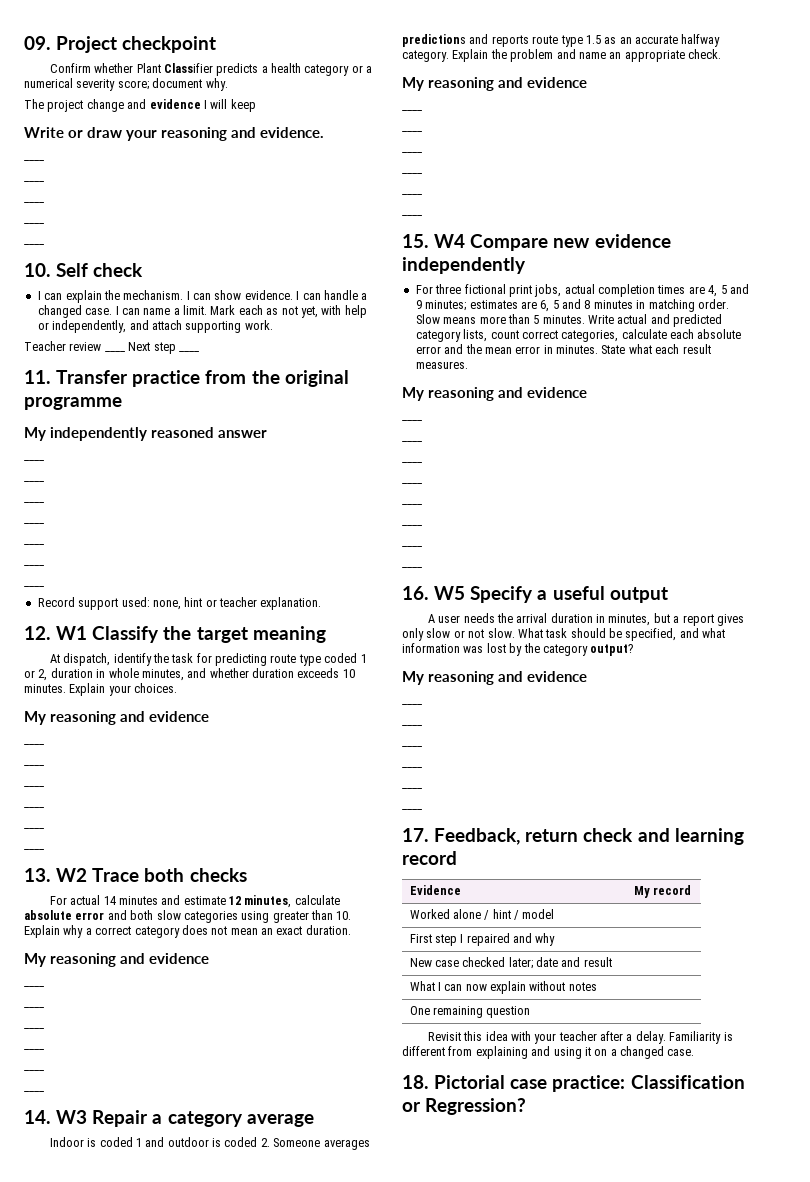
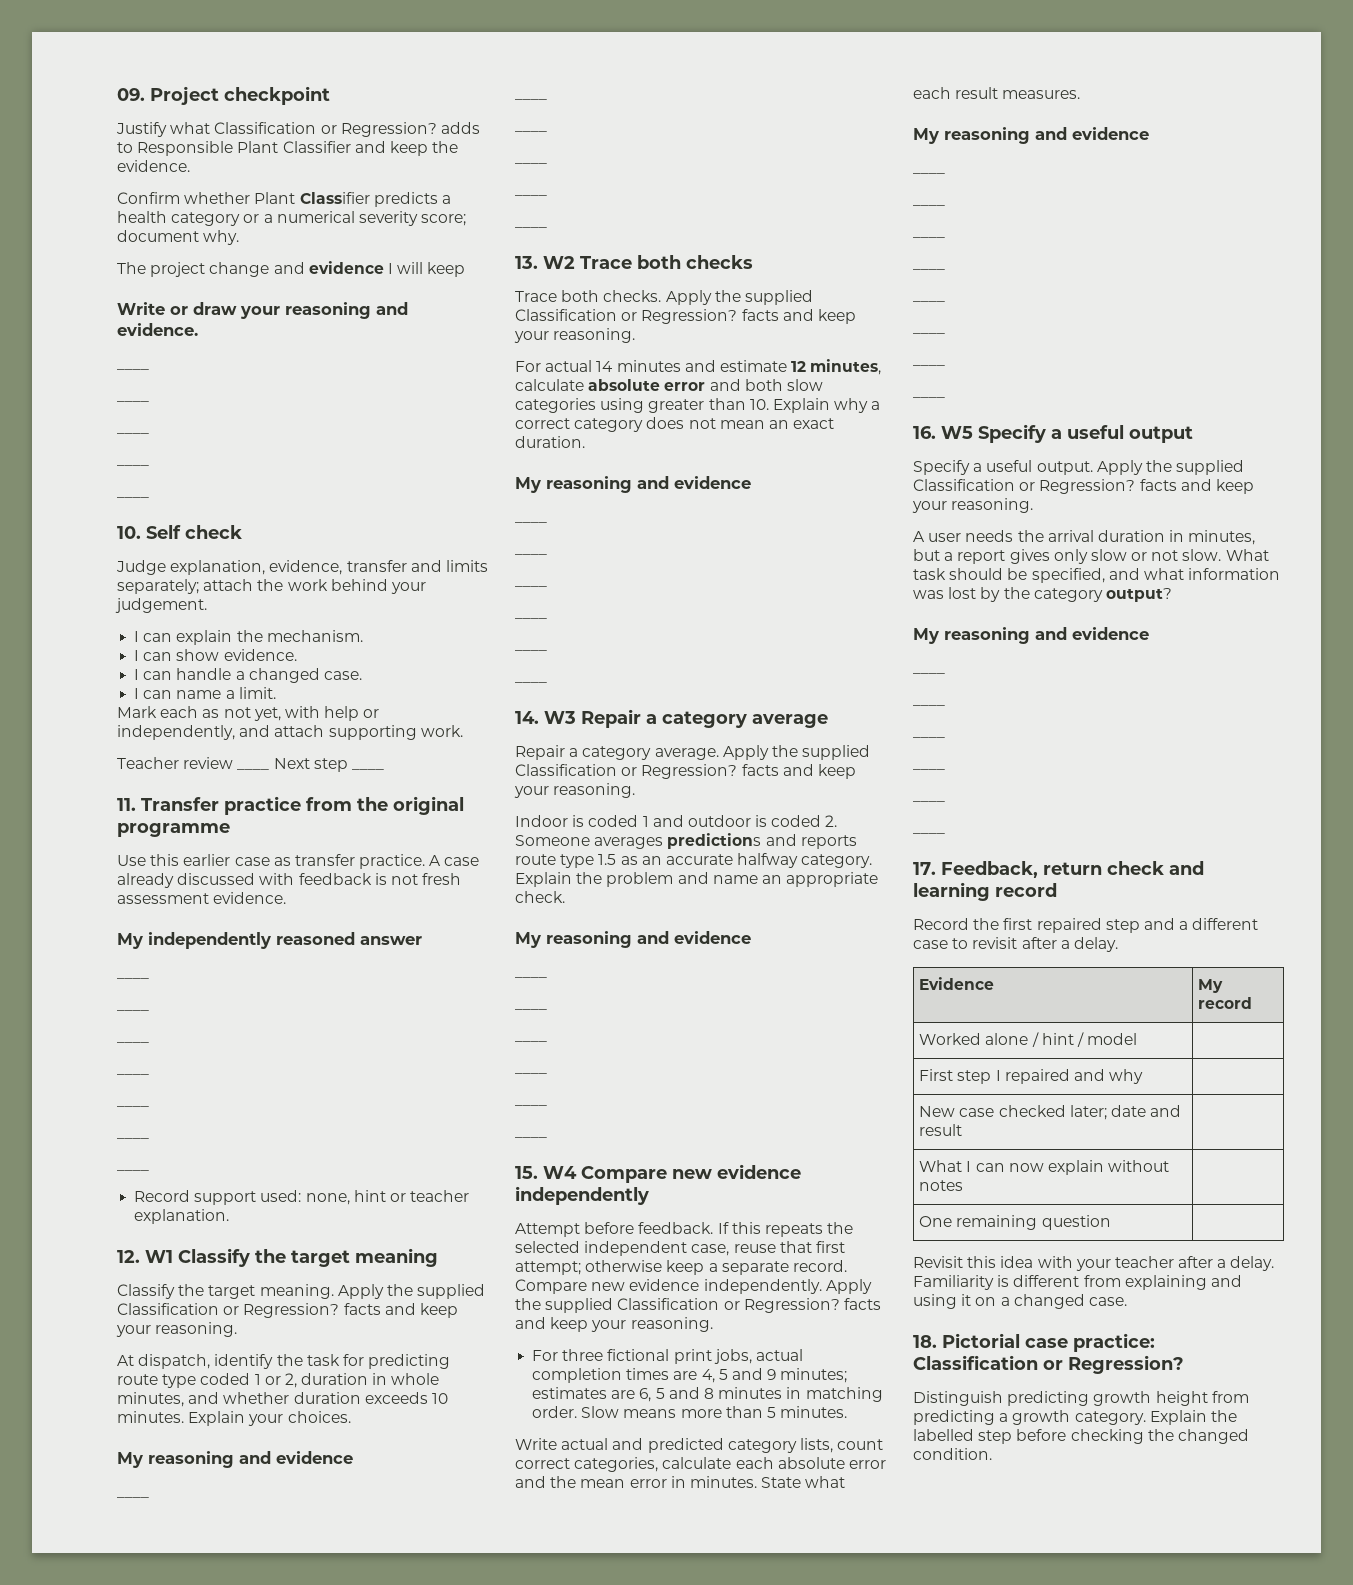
+ Justify what Classification or Regression? adds to Responsible Plant Classifier and keep the evidence.
+ Judge explanation, evidence, transfer and limits separately; attach the work behind your judgement.
- I can explain the mechanism. I can show evidence. I can handle a changed case. I can name a limit. Mark each as not yet, with help or independently, and attach supporting work.
+ I can explain the mechanism.
+ I can show evidence.
+ I can handle a changed case.
+ I can name a limit.
+ Mark each as not yet, with help or independently, and attach supporting work.
+ Use this earlier case as transfer practice. A case already discussed with feedback is not fresh assessment evidence.
+ Classify the target meaning. Apply the supplied Classification or Regression? facts and keep your reasoning.
+ Trace both checks. Apply the supplied Classification or Regression? facts and keep your reasoning.
+ Repair a category average. Apply the supplied Classification or Regression? facts and keep your reasoning.
+ Attempt before feedback. If this repeats the selected independent case, reuse that first attempt; otherwise keep a separate record. Compare new evidence independently. Apply the supplied Classification or Regression? facts and keep your reasoning.
- Slow means more than 5 minutes. Write actual and predicted category lists, count correct categories, calculate each absolute error and the mean error in minutes.
+ Slow means more than 5 minutes.
+ Write actual and predicted category lists, count correct categories, calculate each absolute error and the mean error in minutes.
+ Specify a useful output. Apply the supplied Classification or Regression? facts and keep your reasoning.
+ Record the first repaired step and a different case to revisit after a delay.
+ Distinguish predicting growth height from predicting a growth category. Explain the labelled step before checking the changed condition.

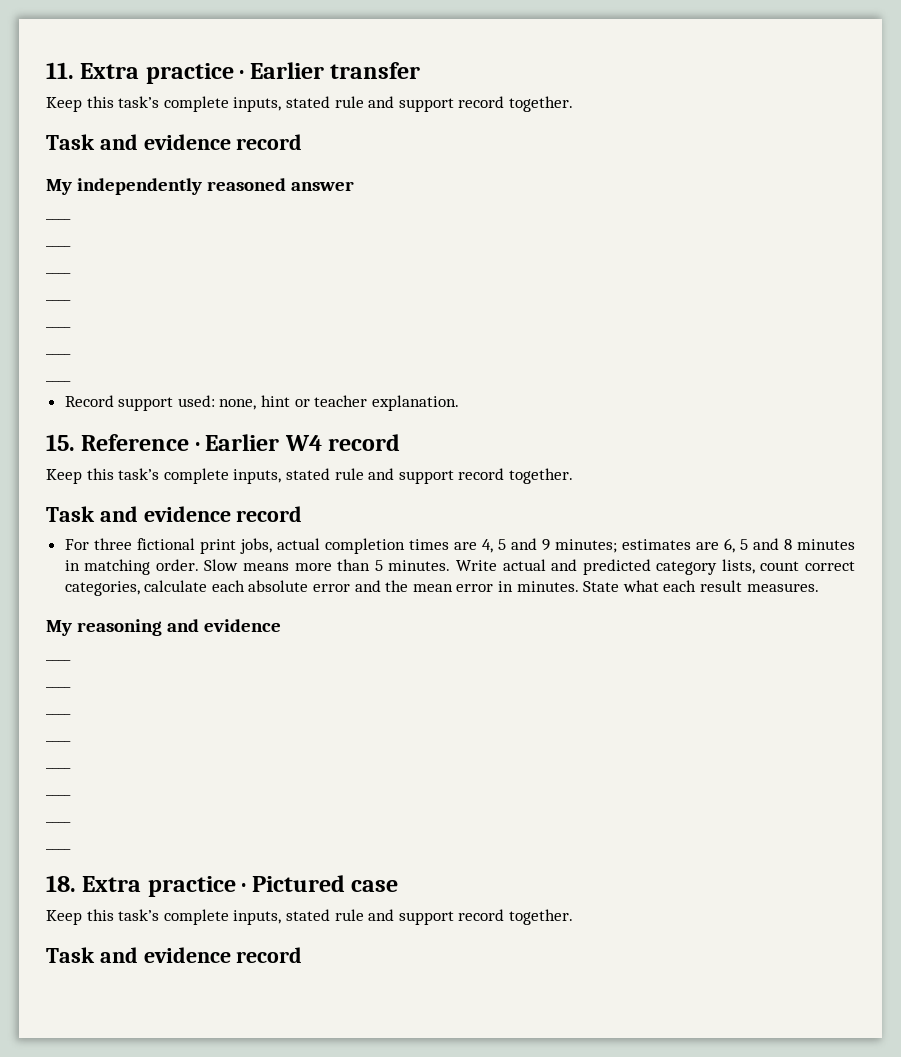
- 09. Project checkpoint
- Justify what Classification or Regression? adds to Responsible Plant Classifier and keep the evidence.
- Confirm whether Plant Classifier predicts a health category or a numerical severity score; document why.
- The project change and evidence I will keep
- Write or draw your reasoning and evidence.
- ____
- ____
- ____
- ____
- ____
- 10. Self check
- Judge explanation, evidence, transfer and limits separately; attach the work behind your judgement.
- I can explain the mechanism.
- I can show evidence.
- I can handle a changed case.
- I can name a limit.
- Mark each as not yet, with help or independently, and attach supporting work.
- Teacher review ____ Next step ____
- 11. Transfer practice from the original programme
- Use this earlier case as transfer practice. A case already discussed with feedback is not fresh assessment evidence.
+ 11. Extra practice · Earlier transfer
+ Keep this task’s complete inputs, stated rule and support record together.
+ Task and evidence record
- 12. W1 Classify the target meaning
- Classify the target meaning. Apply the supplied Classification or Regression? facts and keep your reasoning.
- At dispatch, identify the task for predicting route type coded 1 or 2, duration in whole minutes, and whether duration exceeds 10 minutes. Explain your choices.
- My reasoning and evidence
- ____
- ____
- ____
- ____
- ____
- ____
- 13. W2 Trace both checks
- Trace both checks. Apply the supplied Classification or Regression? facts and keep your reasoning.
- For actual 14 minutes and estimate 12 minutes, calculate absolute error and both slow categories using greater than 10. Explain why a correct category does not mean an exact duration.
- My reasoning and evidence
- ____
- ____
- ____
- ____
- ____
- ____
- 14. W3 Repair a category average
- Repair a category average. Apply the supplied Classification or Regression? facts and keep your reasoning.
- Indoor is coded 1 and outdoor is coded 2. Someone averages predictions and reports route type 1.5 as an accurate halfway category. Explain the problem and name an appropriate check.
- My reasoning and evidence
- ____
- ____
- ____
- ____
- ____
- ____
- 15. W4 Compare new evidence independently
- Attempt before feedback. If this repeats the selected independent case, reuse that first attempt; otherwise keep a separate record. Compare new evidence independently. Apply the supplied Classification or Regression? facts and keep your reasoning.
+ 15. Reference · Earlier W4 record
+ Keep this task’s complete inputs, stated rule and support record together.
+ Task and evidence record
- Slow means more than 5 minutes.
- Write actual and predicted category lists, count correct categories, calculate each absolute error and the mean error in minutes.
+ Slow means more than 5 minutes. Write actual and predicted category lists, count correct categories, calculate each absolute error and the mean error in minutes.
- 16. W5 Specify a useful output
- Specify a useful output. Apply the supplied Classification or Regression? facts and keep your reasoning.
- A user needs the arrival duration in minutes, but a report gives only slow or not slow. What task should be specified, and what information was lost by the category output?
- My reasoning and evidence
- ____
- ____
- ____
- ____
- ____
- ____
- 17. Feedback, return check and learning record
- Record the first repaired step and a different case to revisit after a delay.
- Evidence | My record
- Worked alone / hint / model |
- First step I repaired and why |
- New case checked later; date and result |
- What I can now explain without notes |
- One remaining question |
- Revisit this idea with your teacher after a delay. Familiarity is different from explaining and using it on a changed case.
- 18. Pictorial case practice: Classification or Regression?
- Distinguish predicting growth height from predicting a growth category. Explain the labelled step before checking the changed condition.
+ 18. Extra practice · Pictured case
+ Keep this task’s complete inputs, stated rule and support record together.
+ Task and evidence record

